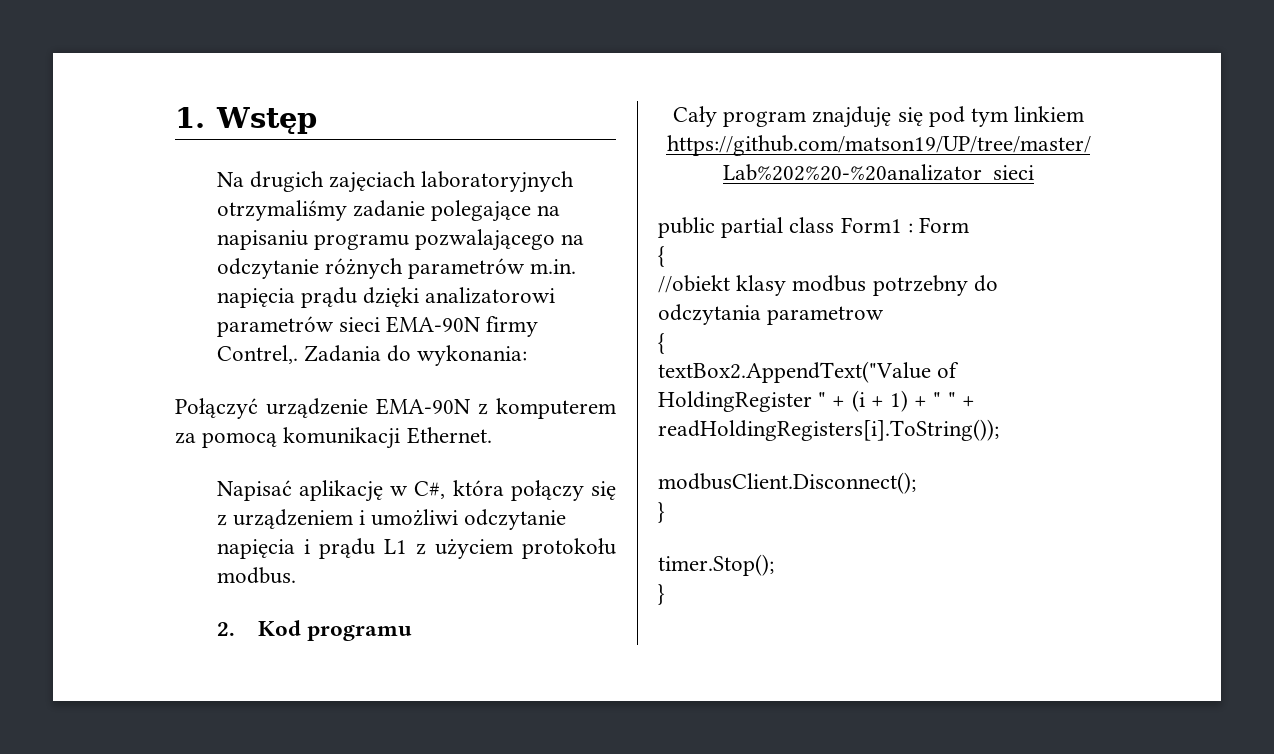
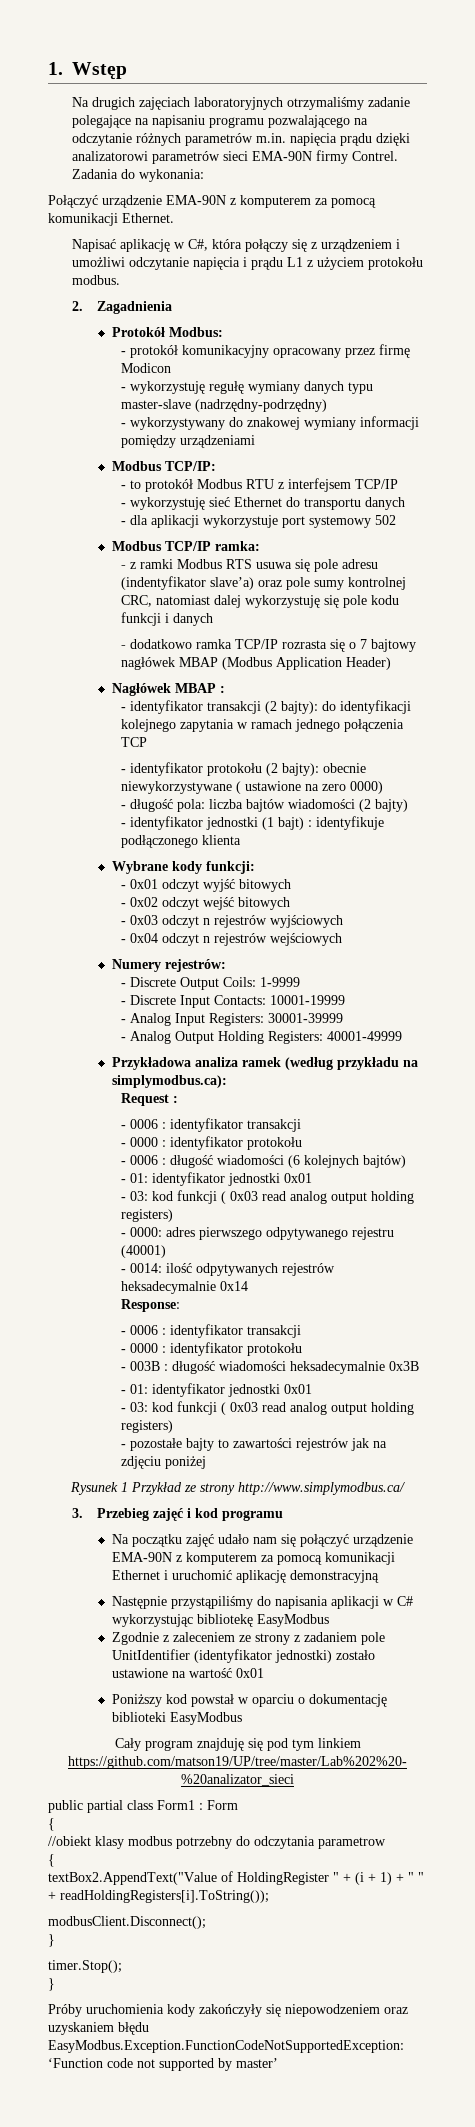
- Na drugich zajęciach laboratoryjnych otrzymaliśmy zadanie polegające na napisaniu programu pozwalającego na odczytanie różnych parametrów m.in. napięcia prądu dzięki analizatorowi parametrów sieci EMA-90N firmy Contrel,.
+ Na drugich zajęciach laboratoryjnych otrzymaliśmy zadanie polegające na napisaniu programu pozwalającego na odczytanie różnych parametrów m.in. napięcia prądu dzięki analizatorowi parametrów sieci EMA-90N firmy Contrel.
- 2. Kod programu
+ 2. Zagadnienia
+ Protokół Modbus:
+ - protokół komunikacyjny opracowany przez firmę Modicon
+ - wykorzystuję regułę wymiany danych typu master-slave (nadrzędny-podrzędny)
+ - wykorzystywany do znakowej wymiany informacji pomiędzy urządzeniami
+ Modbus TCP/IP:
+ - to protokół Modbus RTU z interfejsem TCP/IP
+ - wykorzystuję sieć Ethernet do transportu danych
+ - dla aplikacji wykorzystuje port systemowy 502
+ Modbus TCP/IP ramka:
+ - z ramki Modbus RTS usuwa się pole adresu (indentyfikator slave’a) oraz pole sumy kontrolnej CRC, natomiast dalej wykorzystuję się pole kodu funkcji i danych
+ - dodatkowo ramka TCP/IP rozrasta się o 7 bajtowy nagłówek MBAP (Modbus Application Header)
+ Nagłówek MBAP :
+ - identyfikator transakcji (2 bajty): do identyfikacji kolejnego zapytania w ramach jednego połączenia TCP
+ - identyfikator protokołu (2 bajty): obecnie niewykorzystywane ( ustawione na zero 0000)
+ - długość pola: liczba bajtów wiadomości (2 bajty)
+ - identyfikator jednostki (1 bajt) : identyfikuje podłączonego klienta
+ Wybrane kody funkcji:
+ - 0x01 odczyt wyjść bitowych
+ - 0x02 odczyt wejść bitowych
+ - 0x03 odczyt n rejestrów wyjściowych
+ - 0x04 odczyt n rejestrów wejściowych
+ Numery rejestrów:
+ - Discrete Output Coils: 1-9999
+ - Discrete Input Contacts: 10001-19999
+ - Analog Input Registers: 30001-39999
+ - Analog Output Holding Registers: 40001-49999
+ Przykładowa analiza ramek (według przykładu na simplymodbus.ca):
+ Request :
+ - 0006 : identyfikator transakcji
+ - 0000 : identyfikator protokołu
+ - 0006 : długość wiadomości (6 kolejnych bajtów)
+ - 01: identyfikator jednostki 0x01
+ - 03: kod funkcji ( 0x03 read analog output holding registers)
+ - 0000: adres pierwszego odpytywanego rejestru (40001)
+ - 0014: ilość odpytywanych rejestrów heksadecymalnie 0x14
+ Response:
+ - 0006 : identyfikator transakcji
+ - 0000 : identyfikator protokołu
+ - 003B : długość wiadomości heksadecymalnie 0x3B
+ - 01: identyfikator jednostki 0x01
+ - 03: kod funkcji ( 0x03 read analog output holding registers)
+ - pozostałe bajty to zawartości rejestrów jak na zdjęciu poniżej
+ Rysunek 1 Przykład ze strony http://www.simplymodbus.ca/
+ 3. Przebieg zajęć i kod programu
+ Na początku zajęć udało nam się połączyć urządzenie EMA-90N z komputerem za pomocą komunikacji Ethernet i uruchomić aplikację demonstracyjną
+ Następnie przystąpiliśmy do napisania aplikacji w C# wykorzystując bibliotekę EasyModbus
+ Zgodnie z zaleceniem ze strony z zadaniem pole UnitIdentifier (identyfikator jednostki) zostało ustawione na wartość 0x01
+ Poniższy kod powstał w oparciu o dokumentację biblioteki EasyModbus
+ Próby uruchomienia kody zakończyły się niepowodzeniem oraz uzyskaniem błędu EasyModbus.Exception.FunctionCodeNotSupportedException: ‘Function code not supported by master’

